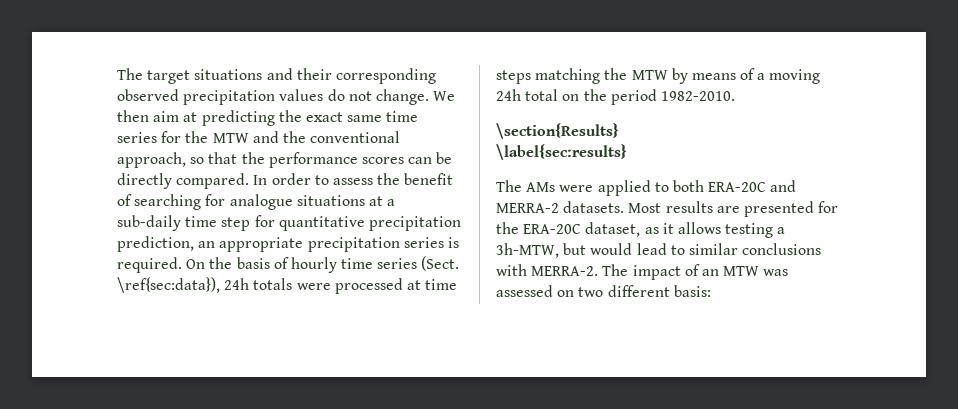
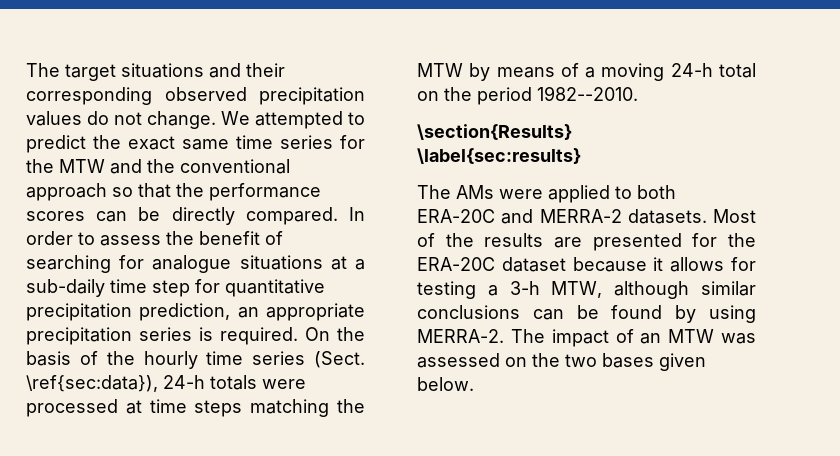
- We then aim at predicting the exact same time series for the MTW and the conventional approach, so that the performance scores can be directly compared.
+ We attempted to predict the exact same time series for the MTW and the conventional approach so that the performance scores can be directly compared.
- On the basis of hourly time series (Sect. \ref{sec:data}), 24h totals were processed at time steps matching the MTW by means of a moving 24h total on the period 1982-2010.
+ On the basis of the hourly time series (Sect. \ref{sec:data}), 24-h totals were processed at time steps matching the MTW by means of a moving 24-h total on the period 1982--2010.
- Most results are presented for the ERA-20C dataset, as it allows testing a 3h-MTW, but would lead to similar conclusions with MERRA-2.
+ Most of the results are presented for the ERA-20C dataset because it allows for testing a 3-h MTW, although similar conclusions can be found by using MERRA-2.
- The impact of an MTW was assessed on two different basis:
+ The impact of an MTW was assessed on the two bases given below.

